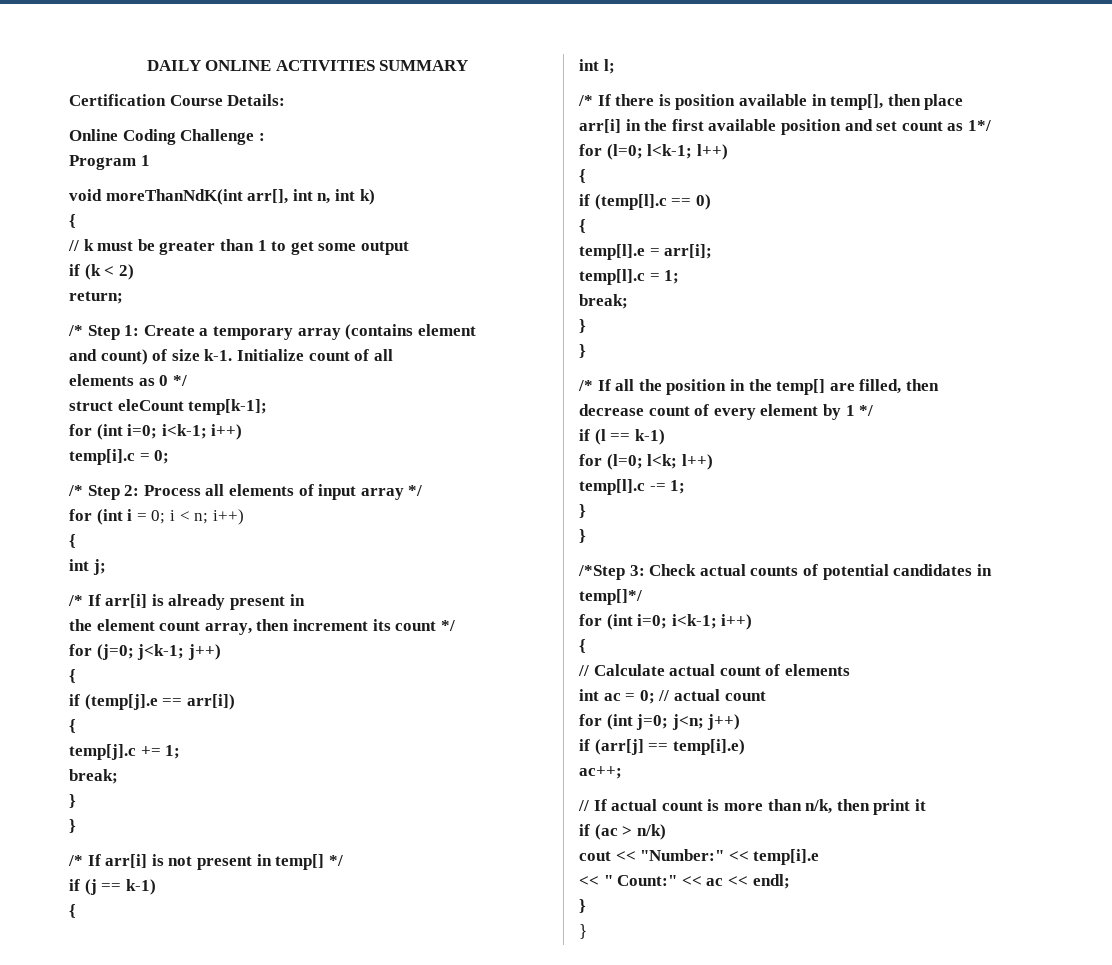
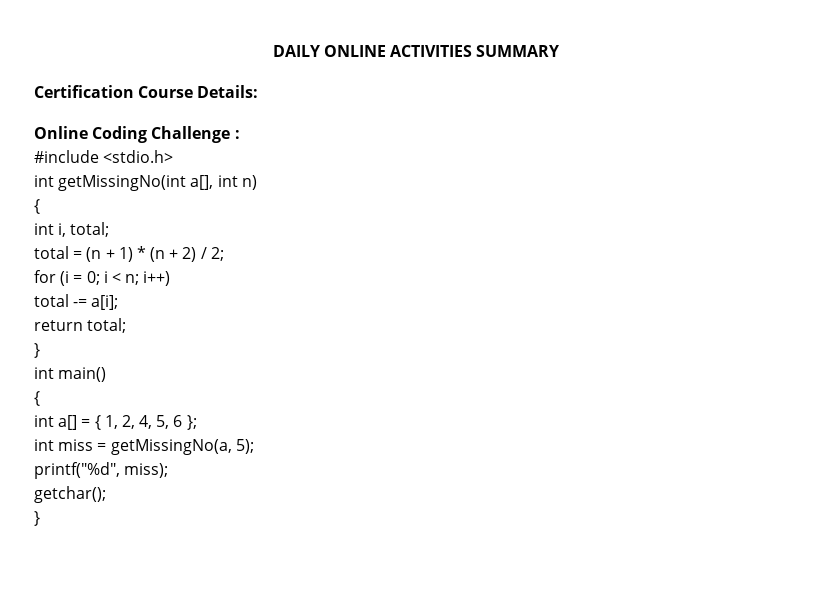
- Program 1
- void moreThanNdK(int arr[], int n, int k)
+ #include <stdio.h>
+ int getMissingNo(int a[], int n)
  {
- // k must be greater than 1 to get some output
- if (k < 2)
- return;
- /* Step 1: Create a temporary array (contains element
- and count) of size k-1. Initialize count of all
- elements as 0 */
- struct eleCount temp[k-1];
- for (int i=0; i<k-1; i++)
- temp[i].c = 0;
- /* Step 2: Process all elements of input array */
- for (int i = 0; i < n; i++)
+ int i, total;
+ total = (n + 1) * (n + 2) / 2;
+ for (i = 0; i < n; i++)
+ total -= a[i];
+ return total;
+ }
+ int main()
  {
- int j;
- /* If arr[i] is already present in
- the element count array, then increment its count */
- for (j=0; j<k-1; j++)
- {
- if (temp[j].e == arr[i])
- {
- temp[j].c += 1;
- break;
- }
- }
- /* If arr[i] is not present in temp[] */
- if (j == k-1)
- {
- int l;
- /* If there is position available in temp[], then place
- arr[i] in the first available position and set count as 1*/
- for (l=0; l<k-1; l++)
- {
- if (temp[l].c == 0)
- {
- temp[l].e = arr[i];
- temp[l].c = 1;
- break;
- }
- }
- /* If all the position in the temp[] are filled, then
- decrease count of every element by 1 */
- if (l == k-1)
- for (l=0; l<k; l++)
- temp[l].c -= 1;
- }
- }
- /*Step 3: Check actual counts of potential candidates in temp[]*/
- for (int i=0; i<k-1; i++)
- {
- // Calculate actual count of elements
- int ac = 0; // actual count
- for (int j=0; j<n; j++)
- if (arr[j] == temp[i].e)
- ac++;
- // If actual count is more than n/k, then print it
- if (ac > n/k)
- cout << "Number:" << temp[i].e
- << " Count:" << ac << endl;
- }
+ int a[] = { 1, 2, 4, 5, 6 };
+ int miss = getMissingNo(a, 5);
+ printf("%d", miss);
+ getchar();

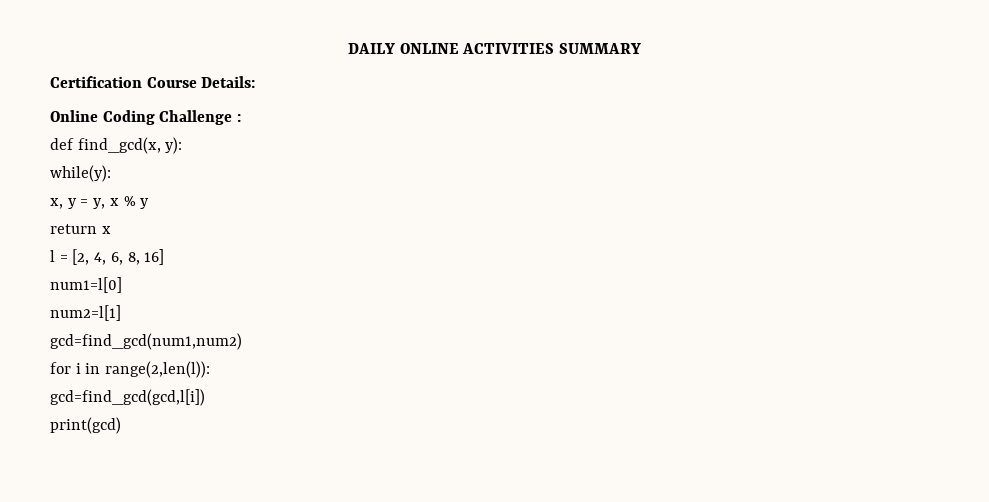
- #include <stdio.h>
- int getMissingNo(int a[], int n)
- {
- int i, total;
- total = (n + 1) * (n + 2) / 2;
- for (i = 0; i < n; i++)
- total -= a[i];
- return total;
- }
- int main()
- {
- int a[] = { 1, 2, 4, 5, 6 };
- int miss = getMissingNo(a, 5);
- printf("%d", miss);
- getchar();
- }
+ def find_gcd(x, y):
+ while(y):
+ x, y = y, x % y
+ return x
+ l = [2, 4, 6, 8, 16]
+ num1=l[0]
+ num2=l[1]
+ gcd=find_gcd(num1,num2)
+ for i in range(2,len(l)):
+ gcd=find_gcd(gcd,l[i])
+ print(gcd)

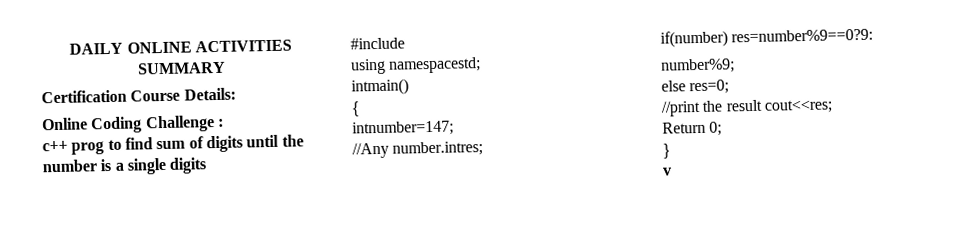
- def find_gcd(x, y):
- while(y):
- x, y = y, x % y
- return x
- l = [2, 4, 6, 8, 16]
- num1=l[0]
- num2=l[1]
- gcd=find_gcd(num1,num2)
- for i in range(2,len(l)):
- gcd=find_gcd(gcd,l[i])
- print(gcd)
+ c++ prog to find sum of digits until the number is a single digits
+ #include
+ using namespacestd;
+ intmain()
+ {
+ intnumber=147;
+ //Any number.intres;
+ if(number) res=number%9==0?9:
+ number%9;
+ else res=0;
+ //print the result cout<<res;
+ Return 0;
+ }
+ v

